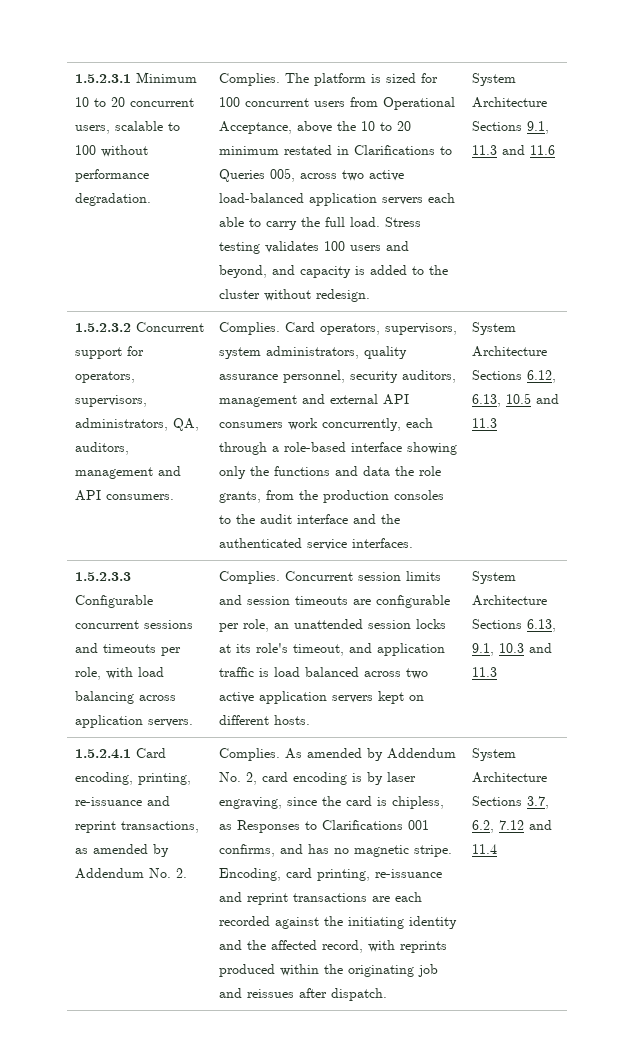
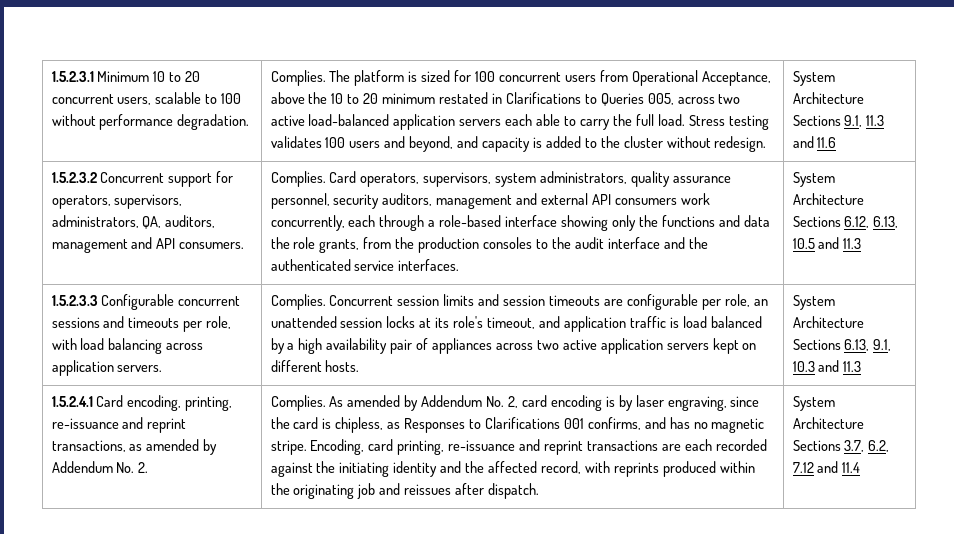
- Concurrent session limits and session timeouts are configurable per role, an unattended session locks at its role's timeout, and application traffic is load balanced across two active application servers kept on different hosts.
+ Concurrent session limits and session timeouts are configurable per role, an unattended session locks at its role's timeout, and application traffic is load balanced by a high availability pair of appliances across two active application servers kept on different hosts.

